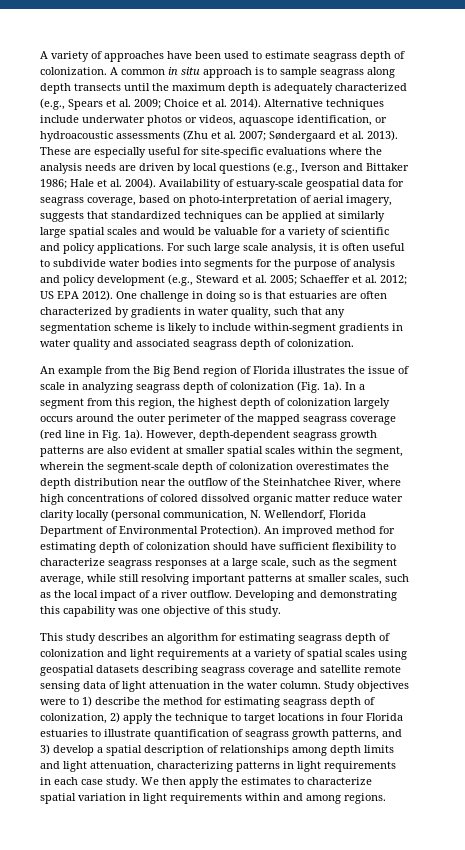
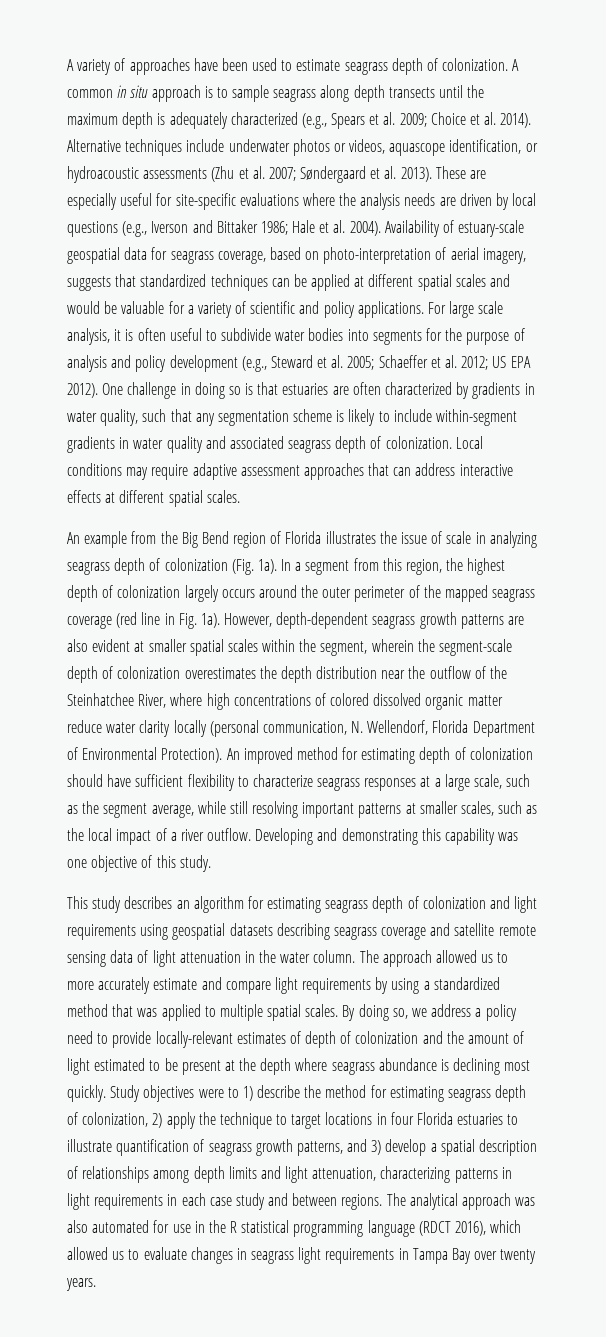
- Availability of estuary-scale geospatial data for seagrass coverage, based on photo-interpretation of aerial imagery, suggests that standardized techniques can be applied at similarly large spatial scales and would be valuable for a variety of scientific and policy applications.
+ Availability of estuary-scale geospatial data for seagrass coverage, based on photo-interpretation of aerial imagery, suggests that standardized techniques can be applied at different spatial scales and would be valuable for a variety of scientific and policy applications.
- For such large scale analysis, it is often useful to subdivide water bodies into segments for the purpose of analysis and policy development (e.g., Steward et al. 2005; Schaeffer et al. 2012; US EPA 2012).
+ For large scale analysis, it is often useful to subdivide water bodies into segments for the purpose of analysis and policy development (e.g., Steward et al. 2005; Schaeffer et al. 2012; US EPA 2012).
+ Local conditions may require adaptive assessment approaches that can address interactive effects at different spatial scales.
- This study describes an algorithm for estimating seagrass depth of colonization and light requirements at a variety of spatial scales using geospatial datasets describing seagrass coverage and satellite remote sensing data of light attenuation in the water column.
+ This study describes an algorithm for estimating seagrass depth of colonization and light requirements using geospatial datasets describing seagrass coverage and satellite remote sensing data of light attenuation in the water column.
+ The approach allowed us to more accurately estimate and compare light requirements by using a standardized method that was applied to multiple spatial scales. By doing so, we address a policy need to provide locally-relevant estimates of depth of colonization and the amount of light estimated to be present at the depth where seagrass abundance is declining most quickly.
- Study objectives were to 1) describe the method for estimating seagrass depth of colonization, 2) apply the technique to target locations in four Florida estuaries to illustrate quantification of seagrass growth patterns, and 3) develop a spatial description of relationships among depth limits and light attenuation, characterizing patterns in light requirements in each case study. We then apply the estimates to characterize spatial variation in light requirements within and among regions.
+ Study objectives were to 1) describe the method for estimating seagrass depth of colonization, 2) apply the technique to target locations in four Florida estuaries to illustrate quantification of seagrass growth patterns, and 3) develop a spatial description of relationships among depth limits and light attenuation, characterizing patterns in light requirements in each case study and between regions. The analytical approach was also automated for use in the R statistical programming language (RDCT 2016), which allowed us to evaluate changes in seagrass light requirements in Tampa Bay over twenty years.

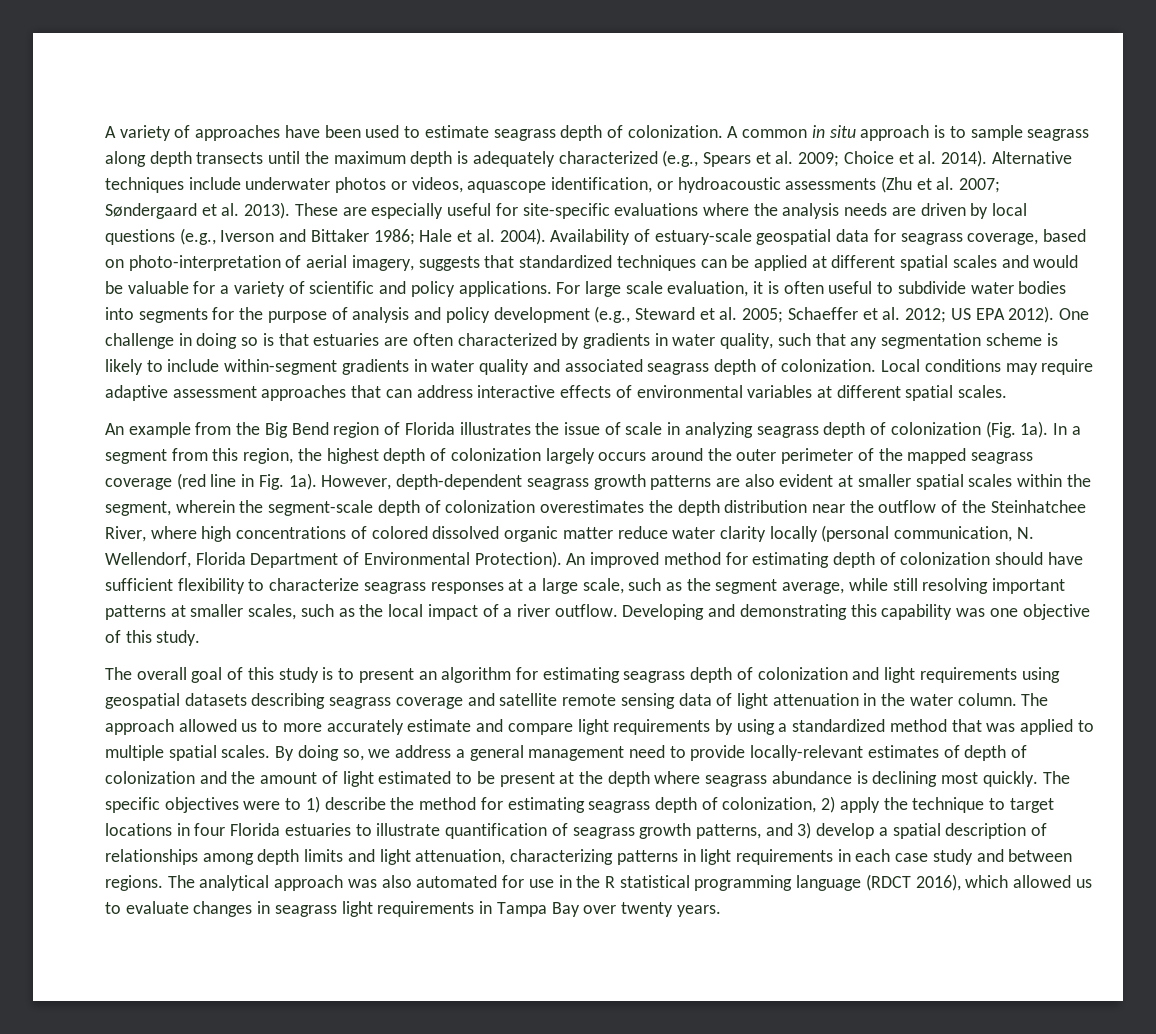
- For large scale analysis, it is often useful to subdivide water bodies into segments for the purpose of analysis and policy development (e.g., Steward et al. 2005; Schaeffer et al. 2012; US EPA 2012).
+ For large scale evaluation, it is often useful to subdivide water bodies into segments for the purpose of analysis and policy development (e.g., Steward et al. 2005; Schaeffer et al. 2012; US EPA 2012).
- Local conditions may require adaptive assessment approaches that can address interactive effects at different spatial scales.
+ Local conditions may require adaptive assessment approaches that can address interactive effects of environmental variables at different spatial scales.
- This study describes an algorithm for estimating seagrass depth of colonization and light requirements using geospatial datasets describing seagrass coverage and satellite remote sensing data of light attenuation in the water column.
+ The overall goal of this study is to present an algorithm for estimating seagrass depth of colonization and light requirements using geospatial datasets describing seagrass coverage and satellite remote sensing data of light attenuation in the water column.
- By doing so, we address a policy need to provide locally-relevant estimates of depth of colonization and the amount of light estimated to be present at the depth where seagrass abundance is declining most quickly.
+ By doing so, we address a general management need to provide locally-relevant estimates of depth of colonization and the amount of light estimated to be present at the depth where seagrass abundance is declining most quickly.
- Study objectives were to 1) describe the method for estimating seagrass depth of colonization, 2) apply the technique to target locations in four Florida estuaries to illustrate quantification of seagrass growth patterns, and 3) develop a spatial description of relationships among depth limits and light attenuation, characterizing patterns in light requirements in each case study and between regions.
+ The specific objectives were to 1) describe the method for estimating seagrass depth of colonization, 2) apply the technique to target locations in four Florida estuaries to illustrate quantification of seagrass growth patterns, and 3) develop a spatial description of relationships among depth limits and light attenuation, characterizing patterns in light requirements in each case study and between regions.

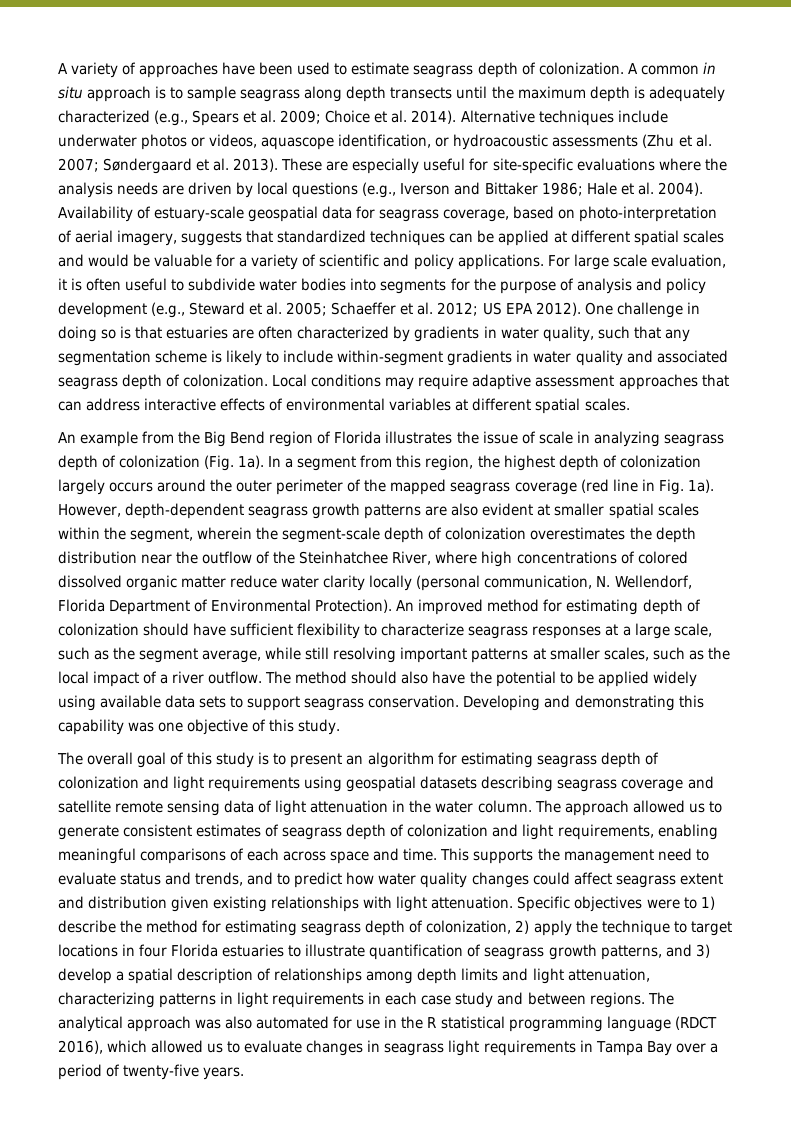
+ The method should also have the potential to be applied widely using available data sets to support seagrass conservation.
- The approach allowed us to more accurately estimate and compare light requirements by using a standardized method that was applied to multiple spatial scales. By doing so, we address a general management need to provide locally-relevant estimates of depth of colonization and the amount of light estimated to be present at the depth where seagrass abundance is declining most quickly. The specific objectives were to 1) describe the method for estimating seagrass depth of colonization, 2) apply the technique to target locations in four Florida estuaries to illustrate quantification of seagrass growth patterns, and 3) develop a spatial description of relationships among depth limits and light attenuation, characterizing patterns in light requirements in each case study and between regions.
+ The approach allowed us to generate consistent estimates of seagrass depth of colonization and light requirements, enabling meaningful comparisons of each across space and time. This supports the management need to evaluate status and trends, and to predict how water quality changes could affect seagrass extent and distribution given existing relationships with light attenuation. Specific objectives were to 1) describe the method for estimating seagrass depth of colonization, 2) apply the technique to target locations in four Florida estuaries to illustrate quantification of seagrass growth patterns, and 3) develop a spatial description of relationships among depth limits and light attenuation, characterizing patterns in light requirements in each case study and between regions.
- The analytical approach was also automated for use in the R statistical programming language (RDCT 2016), which allowed us to evaluate changes in seagrass light requirements in Tampa Bay over twenty years.
+ The analytical approach was also automated for use in the R statistical programming language (RDCT 2016), which allowed us to evaluate changes in seagrass light requirements in Tampa Bay over a period of twenty-five years.

